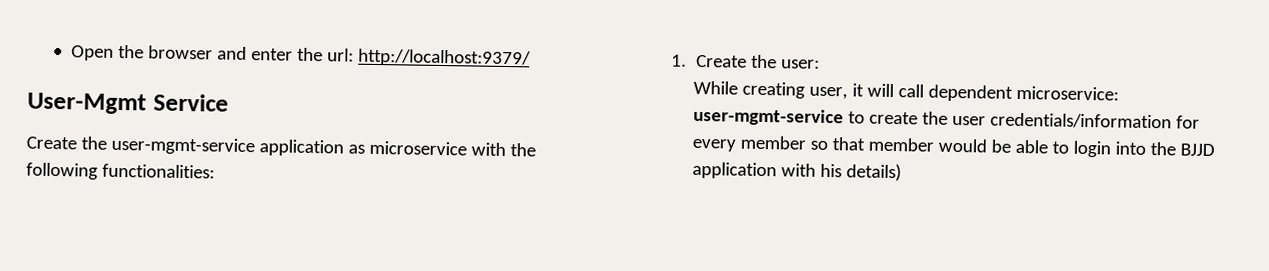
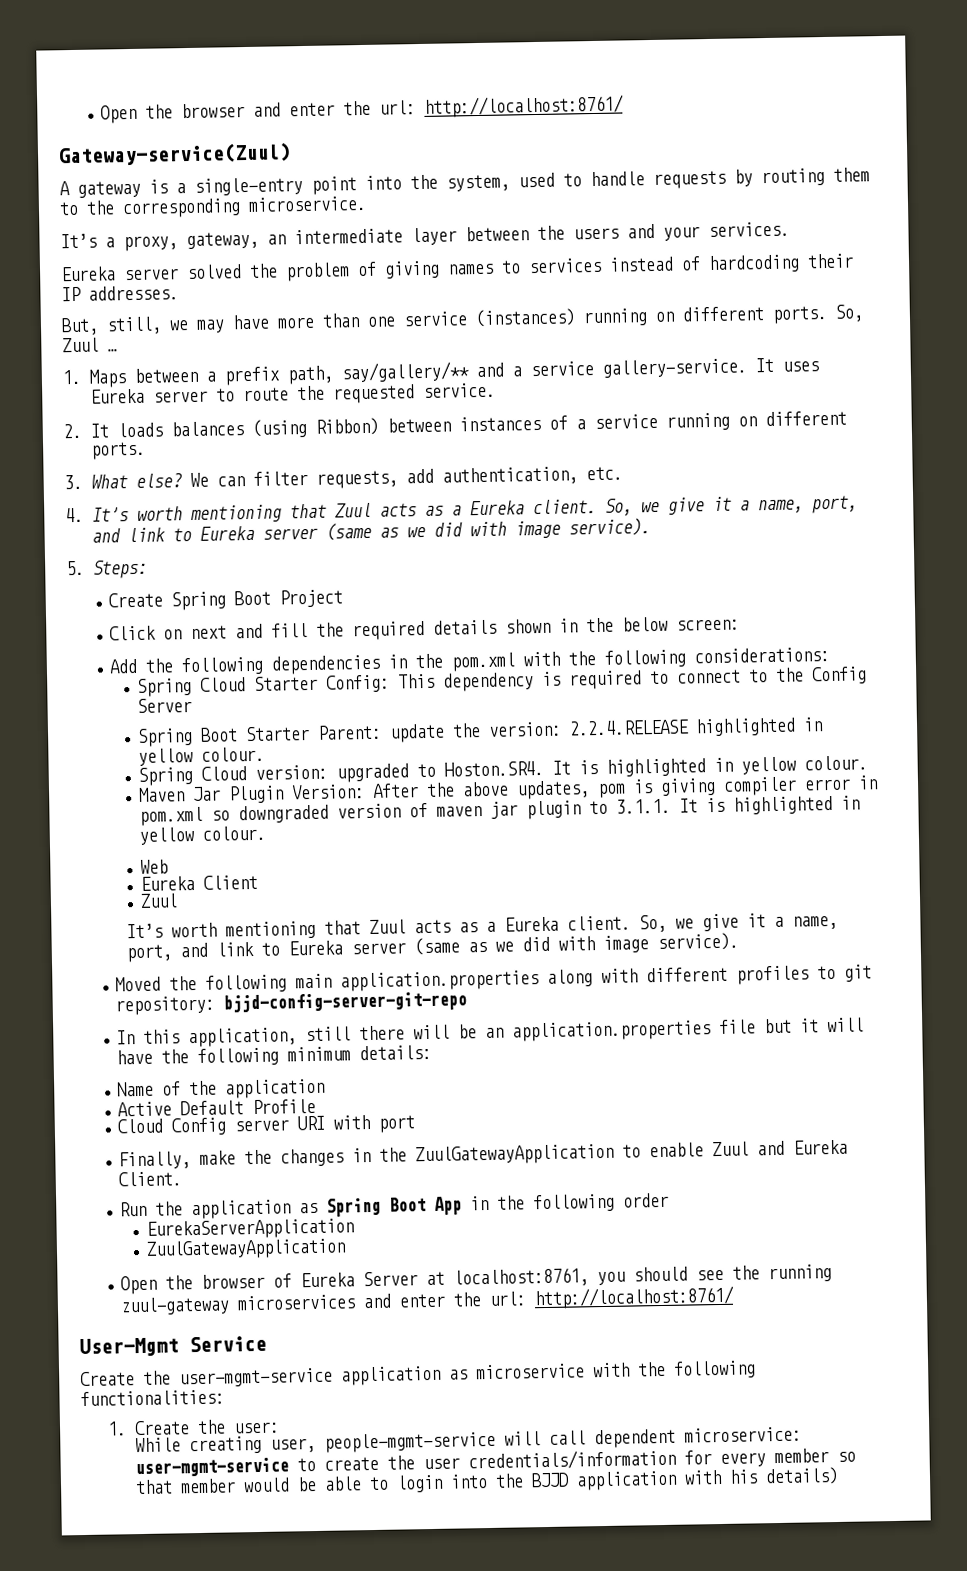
- Open the browser and enter the url: http://localhost:9379/
+ Open the browser and enter the url: http://localhost:8761/
+ Gateway-service(Zuul)
+ A gateway is a single-entry point into the system, used to handle requests by routing them to the corresponding microservice.
+ It’s a proxy, gateway, an intermediate layer between the users and your services.
+ Eureka server solved the problem of giving names to services instead of hardcoding their IP addresses.
+ But, still, we may have more than one service (instances) running on different ports. So, Zuul …
+ 1. Maps between a prefix path, say/gallery/** and a service gallery-service. It uses Eureka server to route the requested service.
+ 2. It loads balances (using Ribbon) between instances of a service running on different ports.
+ 3. What else? We can filter requests, add authentication, etc.
+ 4. It’s worth mentioning that Zuul acts as a Eureka client. So, we give it a name, port, and link to Eureka server (same as we did with image service).
+ 5. Steps:
+ Create Spring Boot Project
+ Click on next and fill the required details shown in the below screen:
+ Add the following dependencies in the pom.xml with the following considerations:
+ Spring Cloud Starter Config: This dependency is required to connect to the Config Server
+ Spring Boot Starter Parent: update the version: 2.2.4.RELEASE highlighted in yellow colour.
+ Spring Cloud version: upgraded to Hoston.SR4. It is highlighted in yellow colour.
+ Maven Jar Plugin Version: After the above updates, pom is giving compiler error in pom.xml so downgraded version of maven jar plugin to 3.1.1. It is highlighted in yellow colour.
+ Web
+ Eureka Client
+ Zuul
+ It’s worth mentioning that Zuul acts as a Eureka client. So, we give it a name, port, and link to Eureka server (same as we did with image service).
+ Moved the following main application.properties along with different profiles to git repository: bjjd-config-server-git-repo
+ In this application, still there will be an application.properties file but it will have the following minimum details:
+ Name of the application
+ Active Default Profile
+ Cloud Config server URI with port
+ Finally, make the changes in the ZuulGatewayApplication to enable Zuul and Eureka Client.
+ Run the application as Spring Boot App in the following order
+ EurekaServerApplication
+ ZuulGatewayApplication
+ Open the browser of Eureka Server at localhost:8761, you should see the running zuul-gateway microservices and enter the url: http://localhost:8761/
- While creating user, it will call dependent microservice: user-mgmt-service to create the user credentials/information for every member so that member would be able to login into the BJJD application with his details)
+ While creating user, people-mgmt-service will call dependent microservice: user-mgmt-service to create the user credentials/information for every member so that member would be able to login into the BJJD application with his details)

